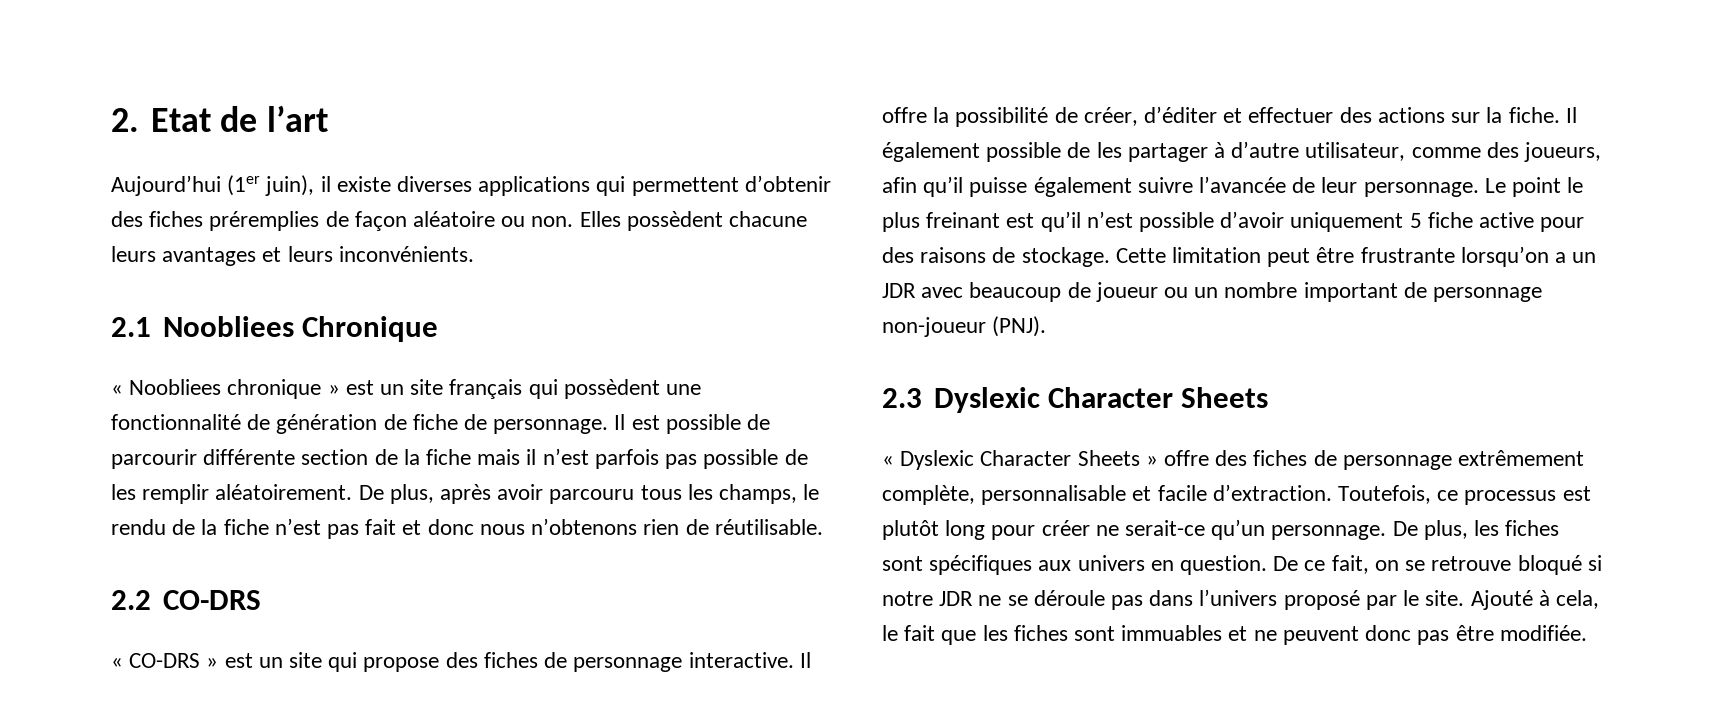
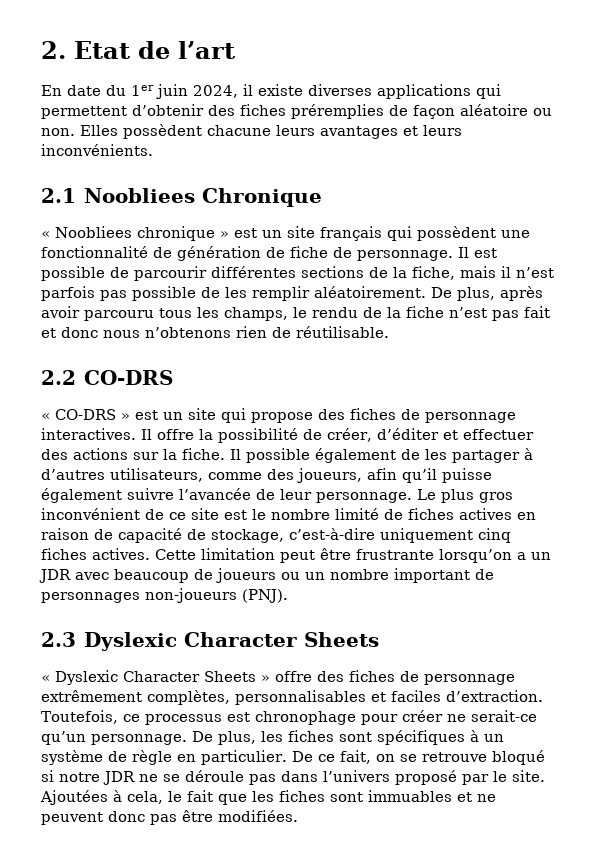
- Aujourd’hui (1er juin), il existe diverses applications qui permettent d’obtenir des fiches préremplies de façon aléatoire ou non.
+ En date du 1er juin 2024, il existe diverses applications qui permettent d’obtenir des fiches préremplies de façon aléatoire ou non.
- Il est possible de parcourir différente section de la fiche mais il n’est parfois pas possible de les remplir aléatoirement.
+ Il est possible de parcourir différentes sections de la fiche, mais il n’est parfois pas possible de les remplir aléatoirement.
- « CO-DRS » est un site qui propose des fiches de personnage interactive.
+ « CO-DRS » est un site qui propose des fiches de personnage interactives.
- Il également possible de les partager à d’autre utilisateur, comme des joueurs, afin qu’il puisse également suivre l’avancée de leur personnage.
+ Il possible également de les partager à d’autres utilisateurs, comme des joueurs, afin qu’il puisse également suivre l’avancée de leur personnage.
- Le point le plus freinant est qu’il n’est possible d’avoir uniquement 5 fiche active pour des raisons de stockage.
+ Le plus gros inconvénient de ce site est le nombre limité de fiches actives en raison de capacité de stockage, c’est-à-dire uniquement cinq fiches actives.
- Cette limitation peut être frustrante lorsqu’on a un JDR avec beaucoup de joueur ou un nombre important de personnage non-joueur (PNJ).
+ Cette limitation peut être frustrante lorsqu’on a un JDR avec beaucoup de joueurs ou un nombre important de personnages non-joueurs (PNJ).
- « Dyslexic Character Sheets » offre des fiches de personnage extrêmement complète, personnalisable et facile d’extraction.
+ « Dyslexic Character Sheets » offre des fiches de personnage extrêmement complètes, personnalisables et faciles d’extraction.
- Toutefois, ce processus est plutôt long pour créer ne serait-ce qu’un personnage.
+ Toutefois, ce processus est chronophage pour créer ne serait-ce qu’un personnage.
- De plus, les fiches sont spécifiques aux univers en question.
+ De plus, les fiches sont spécifiques à un système de règle en particulier.
- Ajouté à cela, le fait que les fiches sont immuables et ne peuvent donc pas être modifiée.
+ Ajoutées à cela, le fait que les fiches sont immuables et ne peuvent donc pas être modifiées.

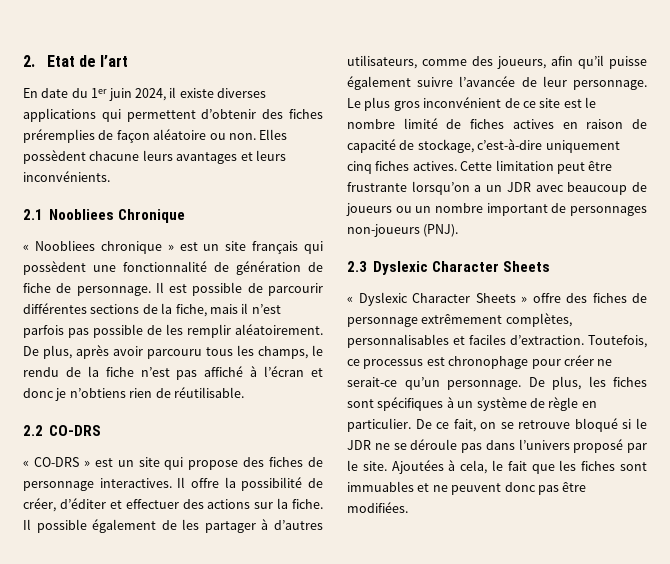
- De plus, après avoir parcouru tous les champs, le rendu de la fiche n’est pas fait et donc nous n’obtenons rien de réutilisable.
+ De plus, après avoir parcouru tous les champs, le rendu de la fiche n’est pas affiché à l’écran et donc je n’obtiens rien de réutilisable.
- De ce fait, on se retrouve bloqué si notre JDR ne se déroule pas dans l’univers proposé par le site.
+ De ce fait, on se retrouve bloqué si le JDR ne se déroule pas dans l’univers proposé par le site.

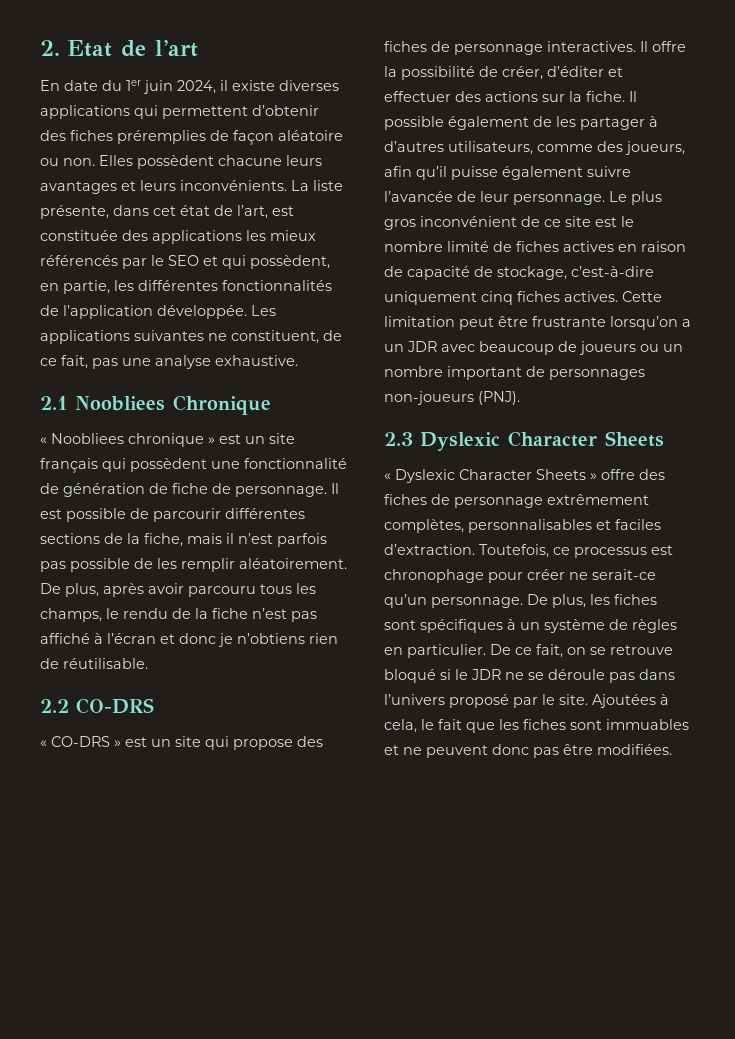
+ La liste présente, dans cet état de l’art, est constituée des applications les mieux référencés par le SEO et qui possèdent, en partie, les différentes fonctionnalités de l’application développée. Les applications suivantes ne constituent, de ce fait, pas une analyse exhaustive.
- De plus, les fiches sont spécifiques à un système de règle en particulier.
+ De plus, les fiches sont spécifiques à un système de règles en particulier.

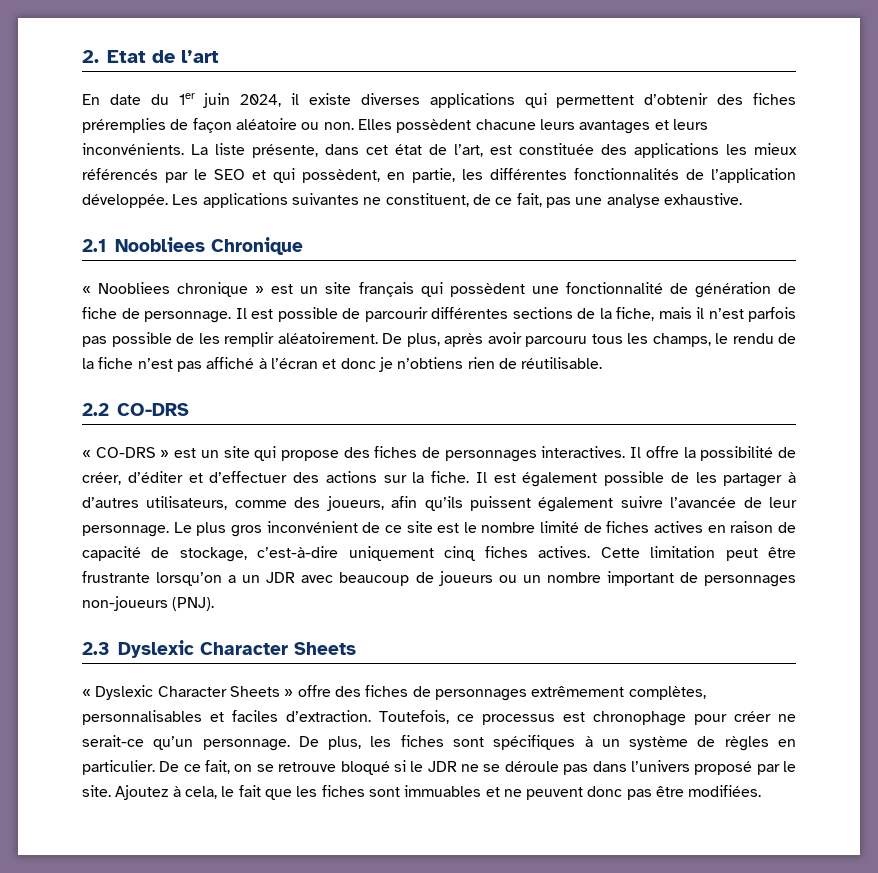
- « CO-DRS » est un site qui propose des fiches de personnage interactives.
+ « CO-DRS » est un site qui propose des fiches de personnages interactives.
- Il offre la possibilité de créer, d’éditer et effectuer des actions sur la fiche.
+ Il offre la possibilité de créer, d’éditer et d’effectuer des actions sur la fiche.
- Il possible également de les partager à d’autres utilisateurs, comme des joueurs, afin qu’il puisse également suivre l’avancée de leur personnage.
+ Il est également possible de les partager à d’autres utilisateurs, comme des joueurs, afin qu’ils puissent également suivre l’avancée de leur personnage.
- « Dyslexic Character Sheets » offre des fiches de personnage extrêmement complètes, personnalisables et faciles d’extraction.
+ « Dyslexic Character Sheets » offre des fiches de personnages extrêmement complètes, personnalisables et faciles d’extraction.
- Ajoutées à cela, le fait que les fiches sont immuables et ne peuvent donc pas être modifiées.
+ Ajoutez à cela, le fait que les fiches sont immuables et ne peuvent donc pas être modifiées.

